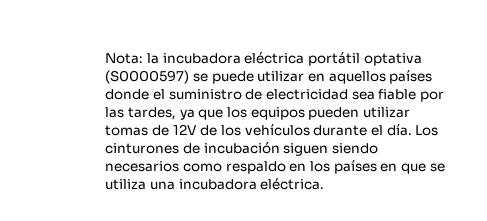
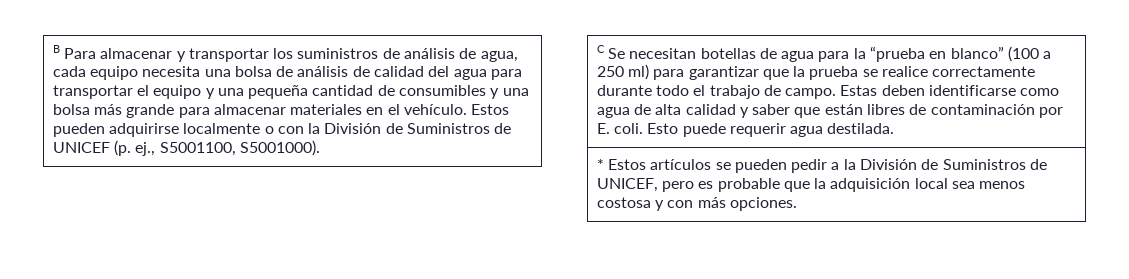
- Nota: la incubadora eléctrica portátil optativa (S0000597) se puede utilizar en aquellos países donde el suministro de electricidad sea fiable por las tardes, ya que los equipos pueden utilizar tomas de 12V de los vehículos durante el día. Los cinturones de incubación siguen siendo necesarios como respaldo en los países en que se utiliza una incubadora eléctrica.
+ B Para almacenar y transportar los suministros de análisis de agua, cada equipo necesita una bolsa de análisis de calidad del agua para transportar el equipo y una pequeña cantidad de consumibles y una bolsa más grande para almacenar materiales en el vehículo. Estos pueden adquirirse localmente o con la División de Suministros de UNICEF (p. ej., S5001100, S5001000).
+ C Se necesitan botellas de agua para la “prueba en blanco” (100 a 250 ml) para garantizar que la prueba se realice correctamente durante todo el trabajo de campo. Estas deben identificarse como agua de alta calidad y saber que están libres de contaminación por E. coli. Esto puede requerir agua destilada.
+ * Estos artículos se pueden pedir a la División de Suministros de UNICEF, pero es probable que la adquisición local sea menos costosa y con más opciones.

